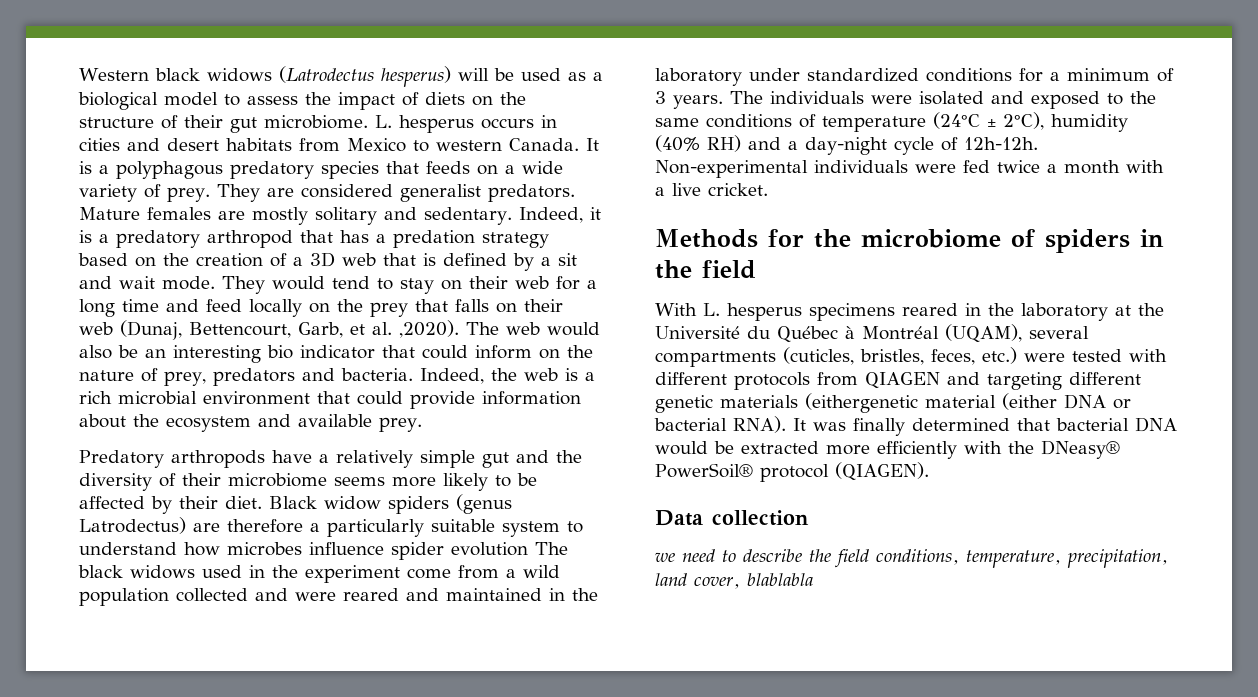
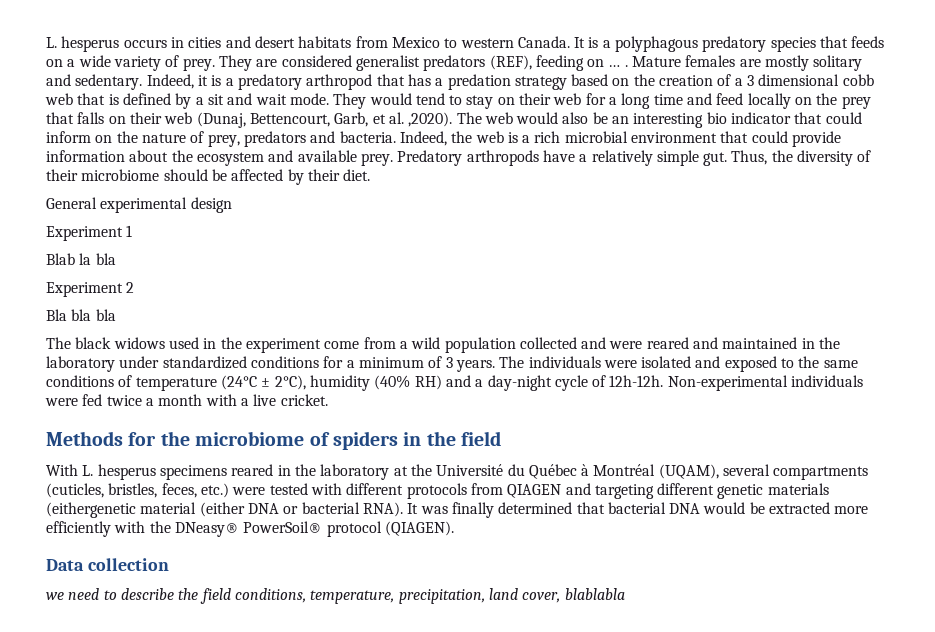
- Western black widows (Latrodectus hesperus) will be used as a biological model to assess the impact of diets on the structure of their gut microbiome.
- They are considered generalist predators.
+ They are considered generalist predators (REF), feeding on … .
- Indeed, it is a predatory arthropod that has a predation strategy based on the creation of a 3D web that is defined by a sit and wait mode.
+ Indeed, it is a predatory arthropod that has a predation strategy based on the creation of a 3 dimensional cobb web that is defined by a sit and wait mode.
- Indeed, the web is a rich microbial environment that could provide information about the ecosystem and available prey.
- Predatory arthropods have a relatively simple gut and the diversity of their microbiome seems more likely to be affected by their diet. Black widow spiders (genus Latrodectus) are therefore a particularly suitable system to understand how microbes influence spider evolution The black widows used in the experiment come from a wild population collected and were reared and maintained in the laboratory under standardized conditions for a minimum of 3 years.
+ Indeed, the web is a rich microbial environment that could provide information about the ecosystem and available prey. Predatory arthropods have a relatively simple gut. Thus, the diversity of their microbiome should be affected by their diet.
+ General experimental design
+ Experiment 1
+ Blab la bla
+ Experiment 2
+ Bla bla bla
+ The black widows used in the experiment come from a wild population collected and were reared and maintained in the laboratory under standardized conditions for a minimum of 3 years.

